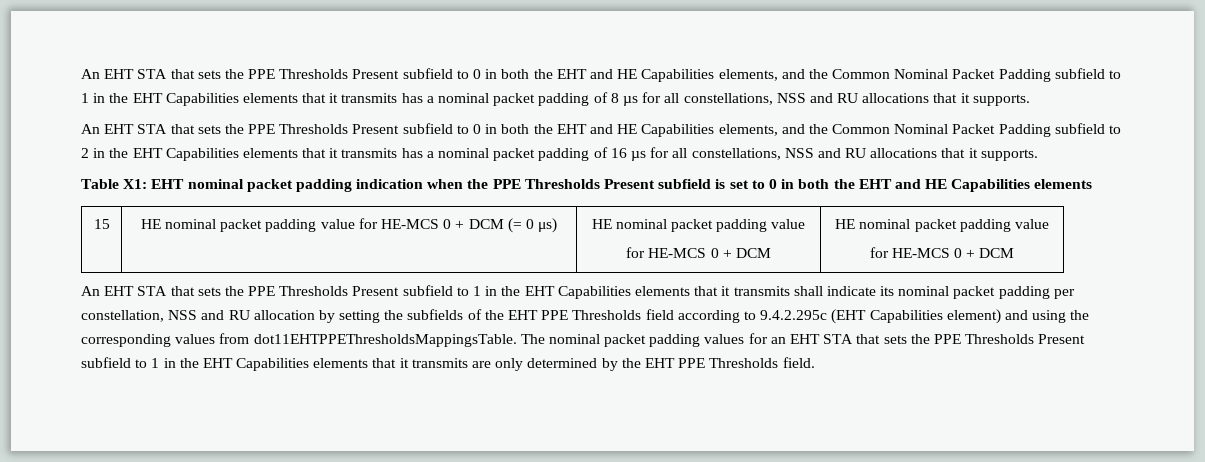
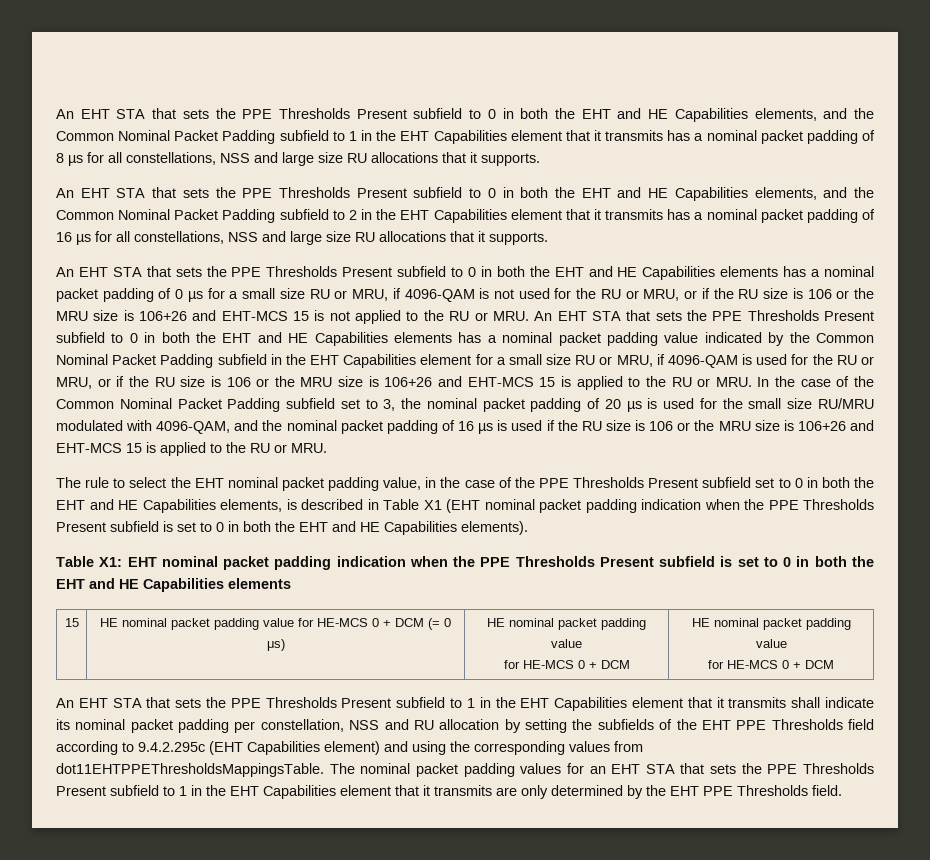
- An EHT STA that sets the PPE Thresholds Present subfield to 0 in both the EHT and HE Capabilities elements, and the Common Nominal Packet Padding subfield to 1 in the EHT Capabilities elements that it transmits has a nominal packet padding of 8 µs for all constellations, NSS and RU allocations that it supports.
+ An EHT STA that sets the PPE Thresholds Present subfield to 0 in both the EHT and HE Capabilities elements, and the Common Nominal Packet Padding subfield to 1 in the EHT Capabilities element that it transmits has a nominal packet padding of 8 µs for all constellations, NSS and large size RU allocations that it supports.
- An EHT STA that sets the PPE Thresholds Present subfield to 0 in both the EHT and HE Capabilities elements, and the Common Nominal Packet Padding subfield to 2 in the EHT Capabilities elements that it transmits has a nominal packet padding of 16 µs for all constellations, NSS and RU allocations that it supports.
+ An EHT STA that sets the PPE Thresholds Present subfield to 0 in both the EHT and HE Capabilities elements, and the Common Nominal Packet Padding subfield to 2 in the EHT Capabilities element that it transmits has a nominal packet padding of 16 µs for all constellations, NSS and large size RU allocations that it supports.
+ An EHT STA that sets the PPE Thresholds Present subfield to 0 in both the EHT and HE Capabilities elements has a nominal packet padding of 0 µs for a small size RU or MRU, if 4096-QAM is not used for the RU or MRU, or if the RU size is 106 or the MRU size is 106+26 and EHT-MCS 15 is not applied to the RU or MRU. An EHT STA that sets the PPE Thresholds Present subfield to 0 in both the EHT and HE Capabilities elements has a nominal packet padding value indicated by the Common Nominal Packet Padding subfield in the EHT Capabilities element for a small size RU or MRU, if 4096-QAM is used for the RU or MRU, or if the RU size is 106 or the MRU size is 106+26 and EHT-MCS 15 is applied to the RU or MRU. In the case of the Common Nominal Packet Padding subfield set to 3, the nominal packet padding of 20 µs is used for the small size RU/MRU modulated with 4096-QAM, and the nominal packet padding of 16 µs is used if the RU size is 106 or the MRU size is 106+26 and EHT-MCS 15 is applied to the RU or MRU.
+ The rule to select the EHT nominal packet padding value, in the case of the PPE Thresholds Present subfield set to 0 in both the EHT and HE Capabilities elements, is described in Table X1 (EHT nominal packet padding indication when the PPE Thresholds Present subfield is set to 0 in both the EHT and HE Capabilities elements).
- An EHT STA that sets the PPE Thresholds Present subfield to 1 in the EHT Capabilities elements that it transmits shall indicate its nominal packet padding per constellation, NSS and RU allocation by setting the subfields of the EHT PPE Thresholds field according to 9.4.2.295c (EHT Capabilities element) and using the corresponding values from dot11EHTPPEThresholdsMappingsTable.
+ An EHT STA that sets the PPE Thresholds Present subfield to 1 in the EHT Capabilities element that it transmits shall indicate its nominal packet padding per constellation, NSS and RU allocation by setting the subfields of the EHT PPE Thresholds field according to 9.4.2.295c (EHT Capabilities element) and using the corresponding values from dot11EHTPPEThresholdsMappingsTable.
- The nominal packet padding values for an EHT STA that sets the PPE Thresholds Present subfield to 1 in the EHT Capabilities elements that it transmits are only determined by the EHT PPE Thresholds field.
+ The nominal packet padding values for an EHT STA that sets the PPE Thresholds Present subfield to 1 in the EHT Capabilities element that it transmits are only determined by the EHT PPE Thresholds field.

